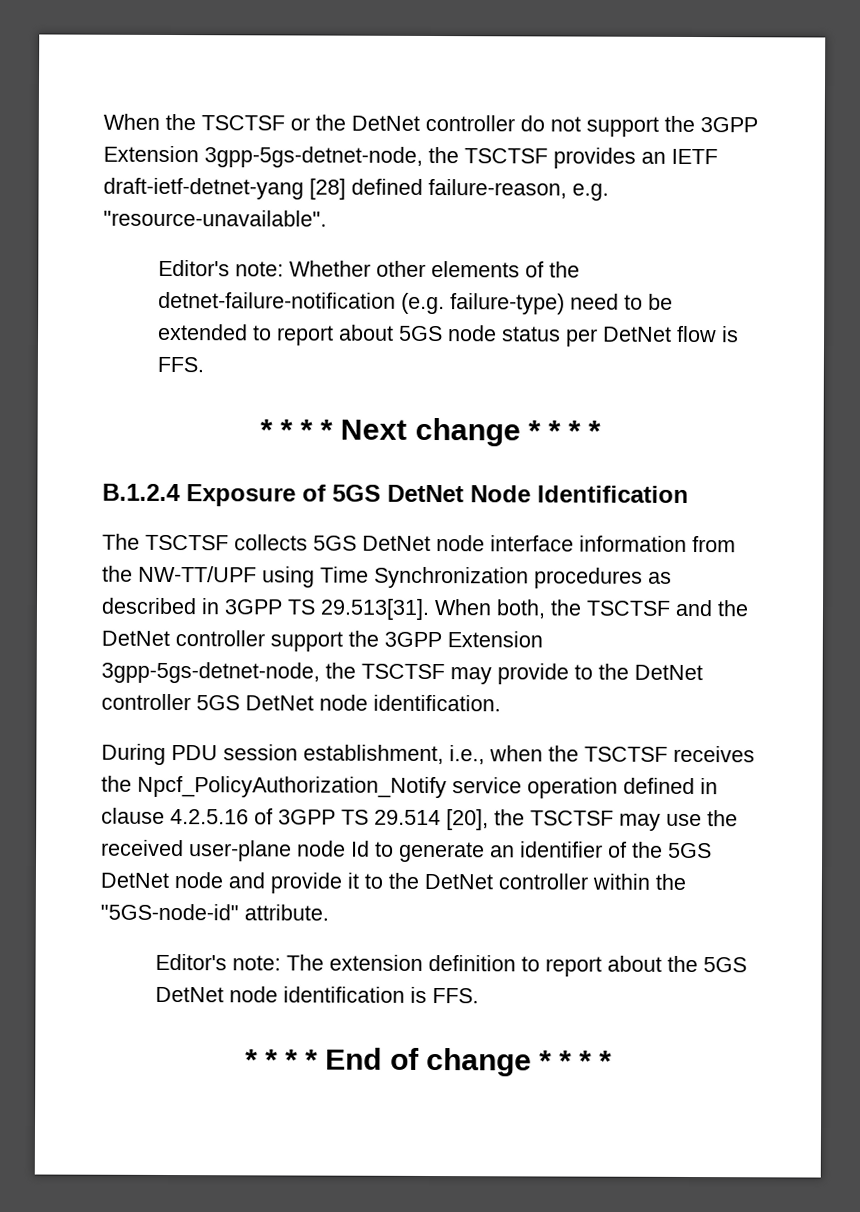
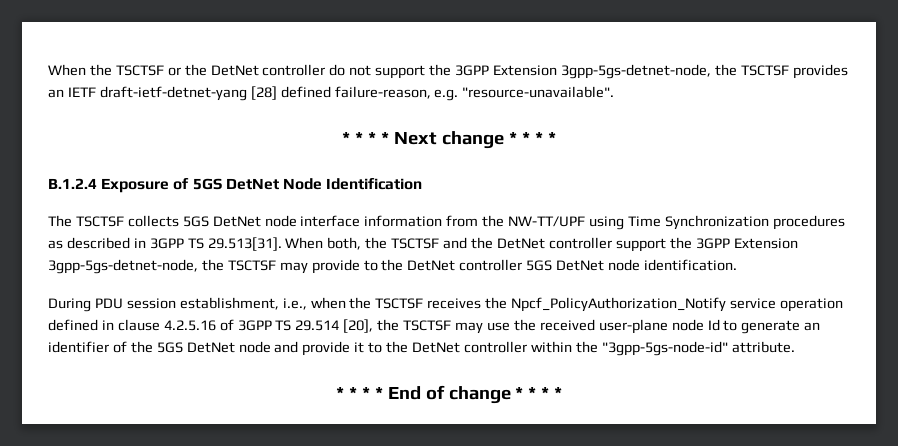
- Editor's note: Whether other elements of the detnet-failure-notification (e.g. failure-type) need to be extended to report about 5GS node status per DetNet flow is FFS.
- During PDU session establishment, i.e., when the TSCTSF receives the Npcf_PolicyAuthorization_Notify service operation defined in clause 4.2.5.16 of 3GPP TS 29.514 [20], the TSCTSF may use the received user-plane node Id to generate an identifier of the 5GS DetNet node and provide it to the DetNet controller within the "5GS-node-id" attribute.
+ During PDU session establishment, i.e., when the TSCTSF receives the Npcf_PolicyAuthorization_Notify service operation defined in clause 4.2.5.16 of 3GPP TS 29.514 [20], the TSCTSF may use the received user-plane node Id to generate an identifier of the 5GS DetNet node and provide it to the DetNet controller within the "3gpp-5gs-node-id" attribute.
- Editor's note: The extension definition to report about the 5GS DetNet node identification is FFS.

